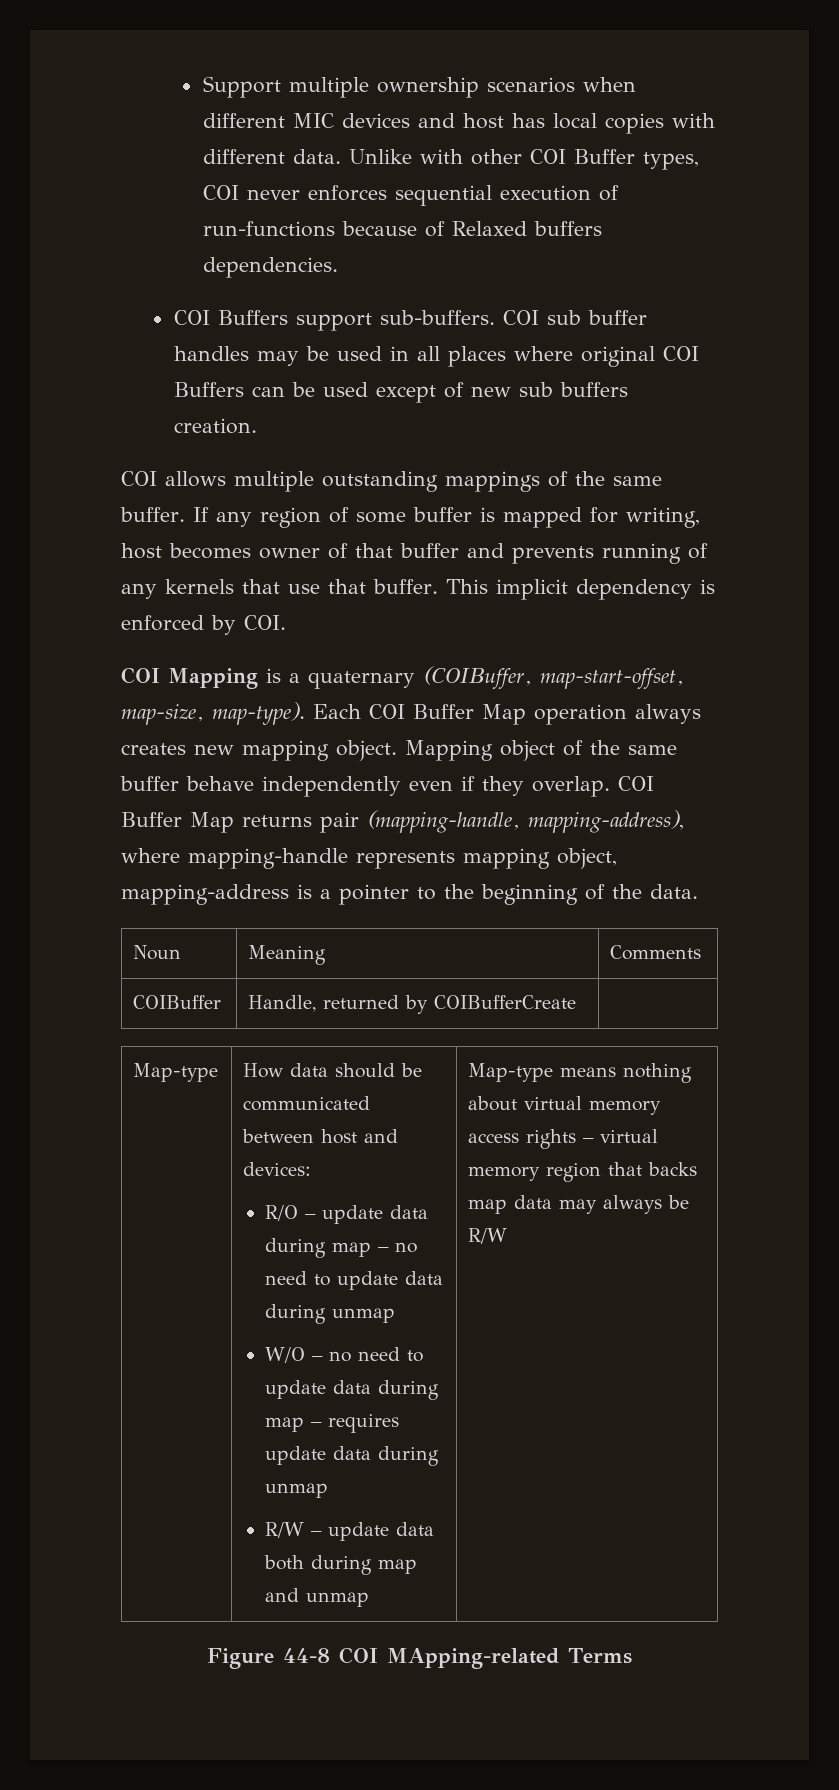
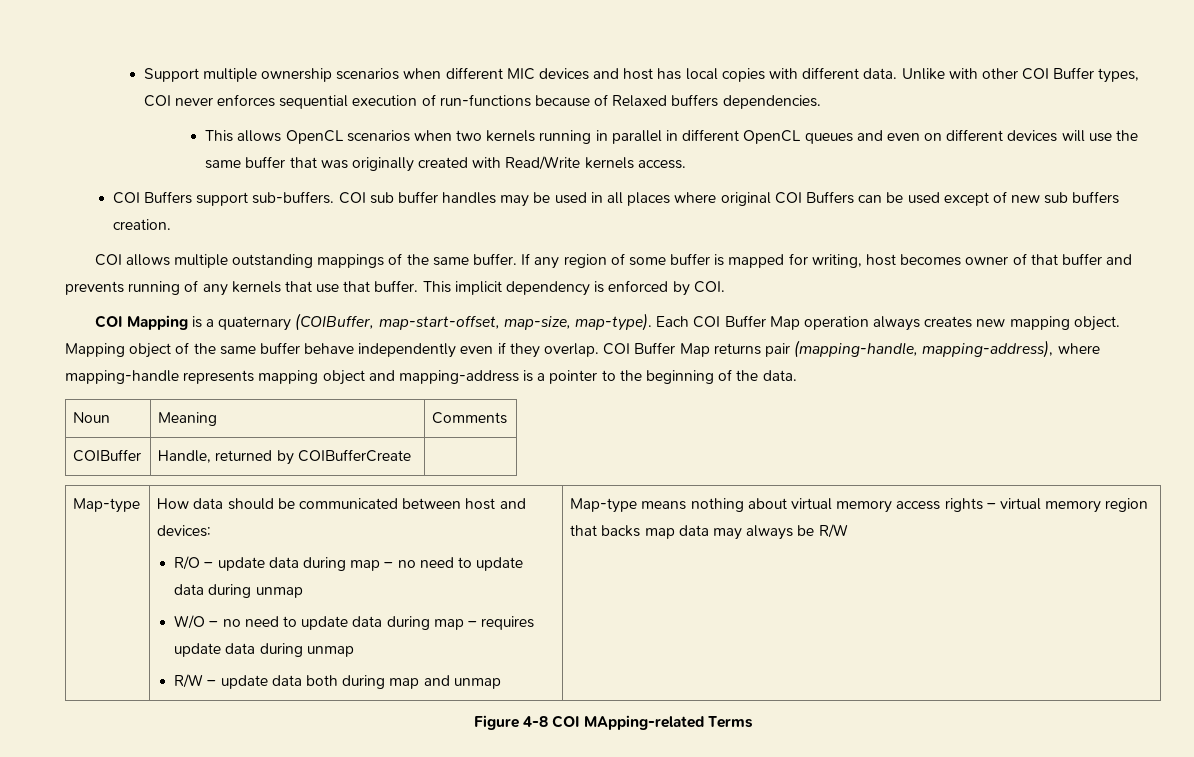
+ This allows OpenCL scenarios when two kernels running in parallel in different OpenCL queues and even on different devices will use the same buffer that was originally created with Read/Write kernels access.
- COI Buffer Map returns pair (mapping-handle, mapping-address), where mapping-handle represents mapping object, mapping-address is a pointer to the beginning of the data.
+ COI Buffer Map returns pair (mapping-handle, mapping-address), where mapping-handle represents mapping object and mapping-address is a pointer to the beginning of the data.
- Figure 44-8 COI MApping-related Terms
+ Figure 4-8 COI MApping-related Terms

